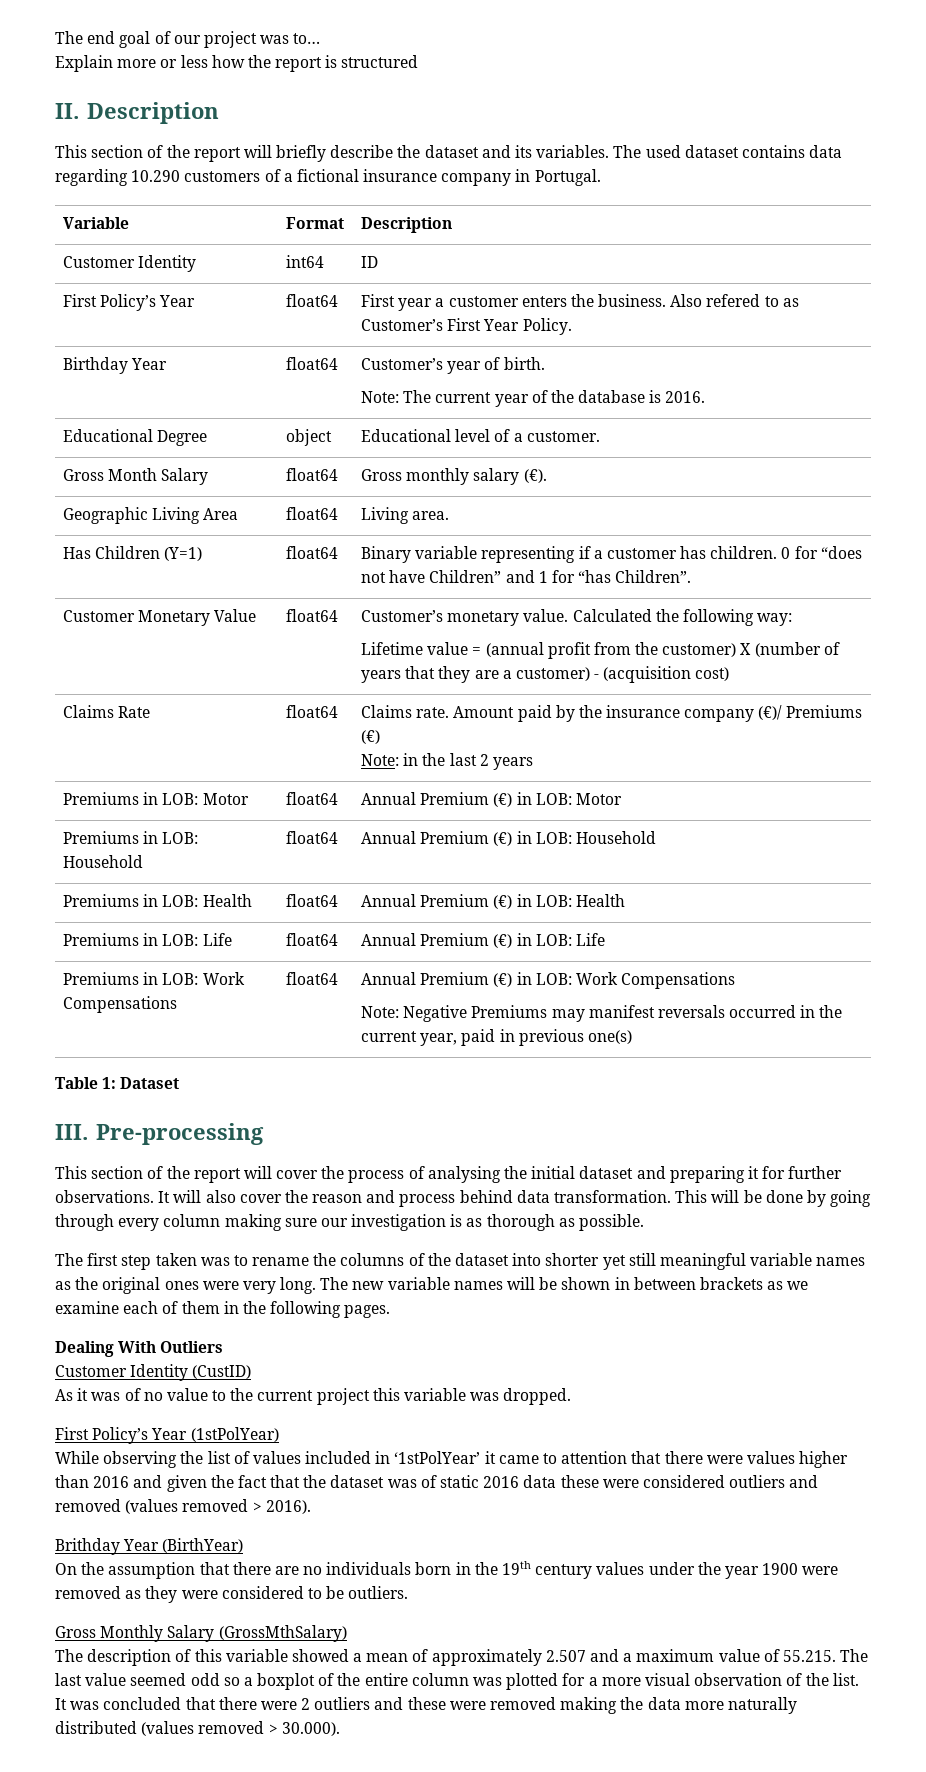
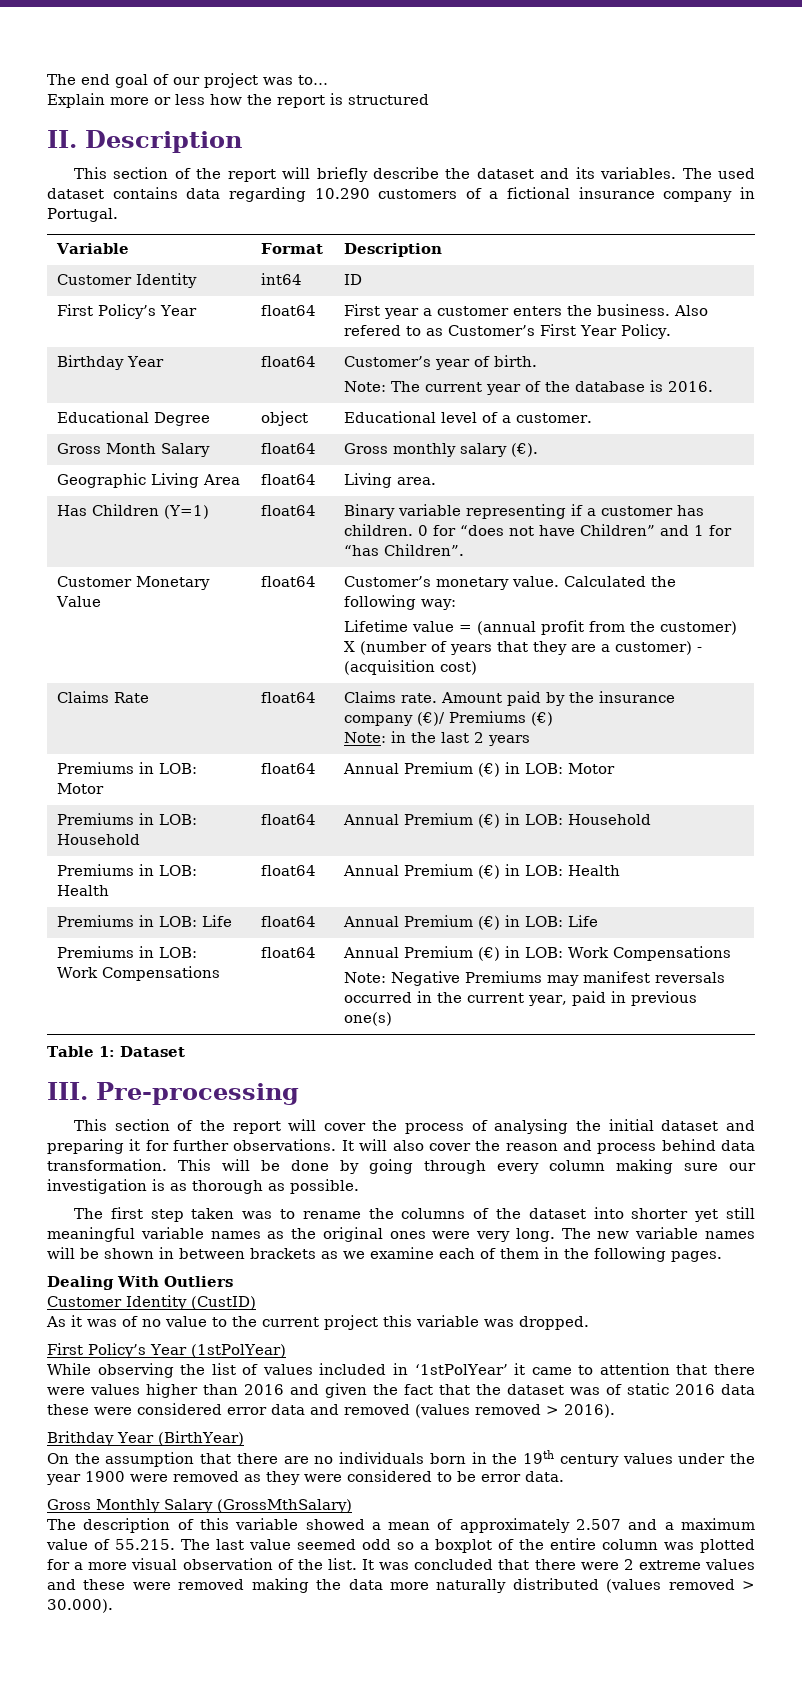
- While observing the list of values included in ‘1stPolYear’ it came to attention that there were values higher than 2016 and given the fact that the dataset was of static 2016 data these were considered outliers and removed (values removed > 2016).
+ While observing the list of values included in ‘1stPolYear’ it came to attention that there were values higher than 2016 and given the fact that the dataset was of static 2016 data these were considered error data and removed (values removed > 2016).
- On the assumption that there are no individuals born in the 19th century values under the year 1900 were removed as they were considered to be outliers.
+ On the assumption that there are no individuals born in the 19th century values under the year 1900 were removed as they were considered to be error data.
- It was concluded that there were 2 outliers and these were removed making the data more naturally distributed (values removed > 30.000).
+ It was concluded that there were 2 extreme values and these were removed making the data more naturally distributed (values removed > 30.000).

